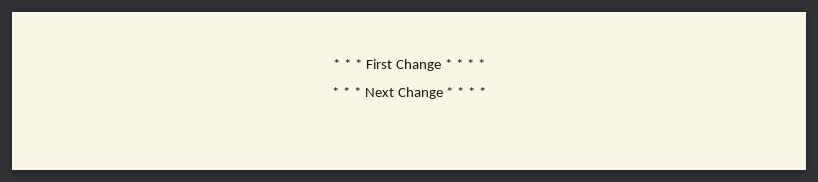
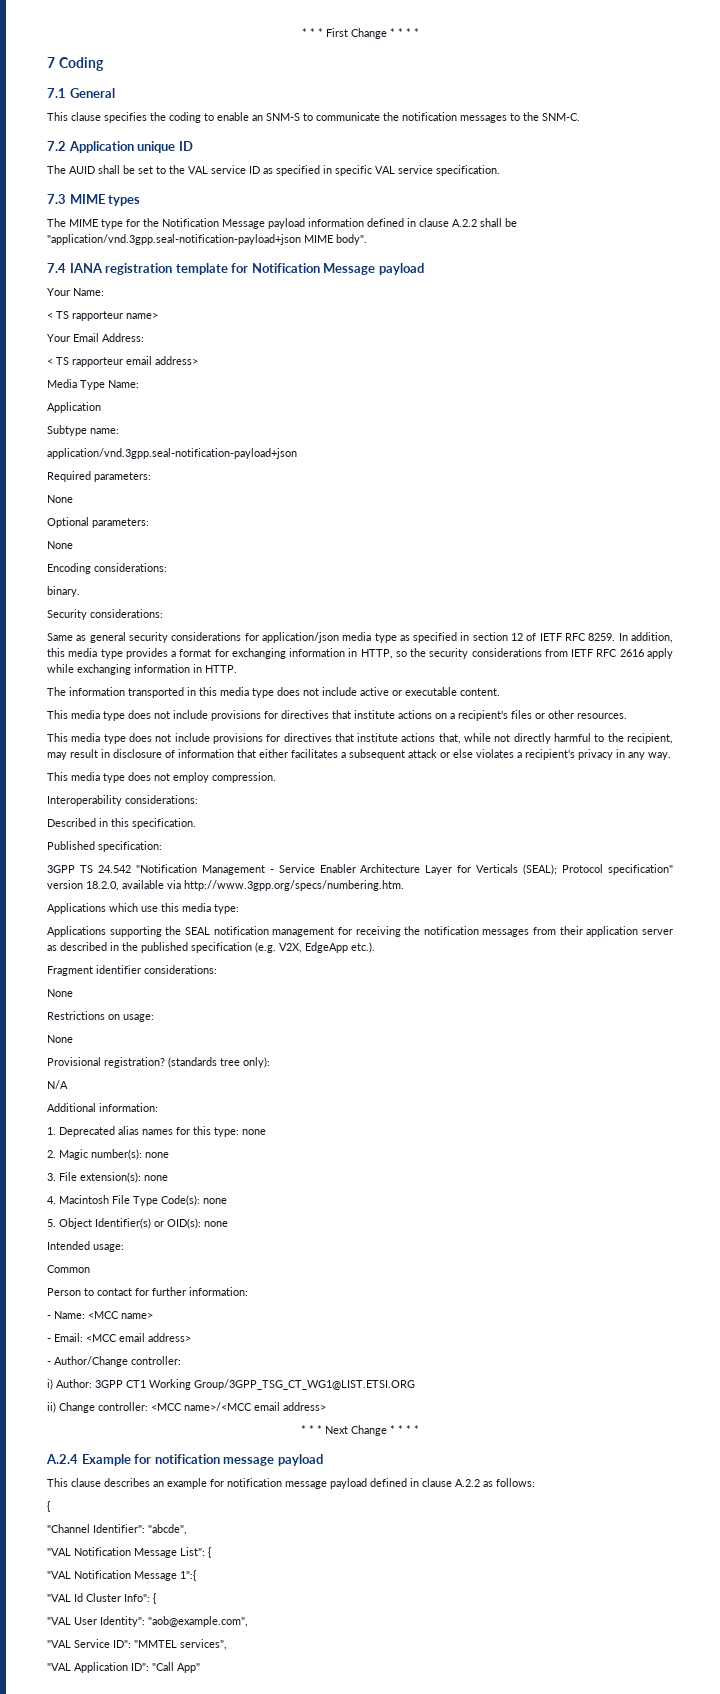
+ 7 Coding
+ 7.1 General
+ This clause specifies the coding to enable an SNM-S to communicate the notification messages to the SNM-C.
+ 7.2 Application unique ID
+ The AUID shall be set to the VAL service ID as specified in specific VAL service specification.
+ 7.3 MIME types
+ The MIME type for the Notification Message payload information defined in clause A.2.2 shall be "application/vnd.3gpp.seal-notification-payload+json MIME body".
+ 7.4 IANA registration template for Notification Message payload
+ Your Name:
+ < TS rapporteur name>
+ Your Email Address:
+ < TS rapporteur email address>
+ Media Type Name:
+ Application
+ Subtype name:
+ application/vnd.3gpp.seal-notification-payload+json
+ Required parameters:
+ None
+ Optional parameters:
+ None
+ Encoding considerations:
+ binary.
+ Security considerations:
+ Same as general security considerations for application/json media type as specified in section 12 of IETF RFC 8259. In addition, this media type provides a format for exchanging information in HTTP, so the security considerations from IETF RFC 2616 apply while exchanging information in HTTP.
+ The information transported in this media type does not include active or executable content.
+ This media type does not include provisions for directives that institute actions on a recipient's files or other resources.
+ This media type does not include provisions for directives that institute actions that, while not directly harmful to the recipient, may result in disclosure of information that either facilitates a subsequent attack or else violates a recipient's privacy in any way.
+ This media type does not employ compression.
+ Interoperability considerations:
+ Described in this specification.
+ Published specification:
+ 3GPP TS 24.542 "Notification Management - Service Enabler Architecture Layer for Verticals (SEAL); Protocol specification" version 18.2.0, available via http://www.3gpp.org/specs/numbering.htm.
+ Applications which use this media type:
+ Applications supporting the SEAL notification management for receiving the notification messages from their application server as described in the published specification (e.g. V2X, EdgeApp etc.).
+ Fragment identifier considerations:
+ None
+ Restrictions on usage:
+ None
+ Provisional registration? (standards tree only):
+ N/A
+ Additional information:
+ 1. Deprecated alias names for this type: none
+ 2. Magic number(s): none
+ 3. File extension(s): none
+ 4. Macintosh File Type Code(s): none
+ 5. Object Identifier(s) or OID(s): none
+ Intended usage:
+ Common
+ Person to contact for further information:
+ - Name: <MCC name>
+ - Email: <MCC email address>
+ - Author/Change controller:
+ i) Author: 3GPP CT1 Working Group/3GPP_TSG_CT_WG1@LIST.ETSI.ORG
+ ii) Change controller: <MCC name>/<MCC email address>
+ A.2.4 Example for notification message payload
+ This clause describes an example for notification message payload defined in clause A.2.2 as follows:
+ {
+ "Channel Identifier": "abcde",
+ "VAL Notification Message List": {
+ "VAL Notification Message 1":{
+ "VAL Id Cluster Info": {
+ "VAL User Identity": "aob@example.com",
+ "VAL Service ID": "MMTEL services",
+ "VAL Application ID": "Call App"

